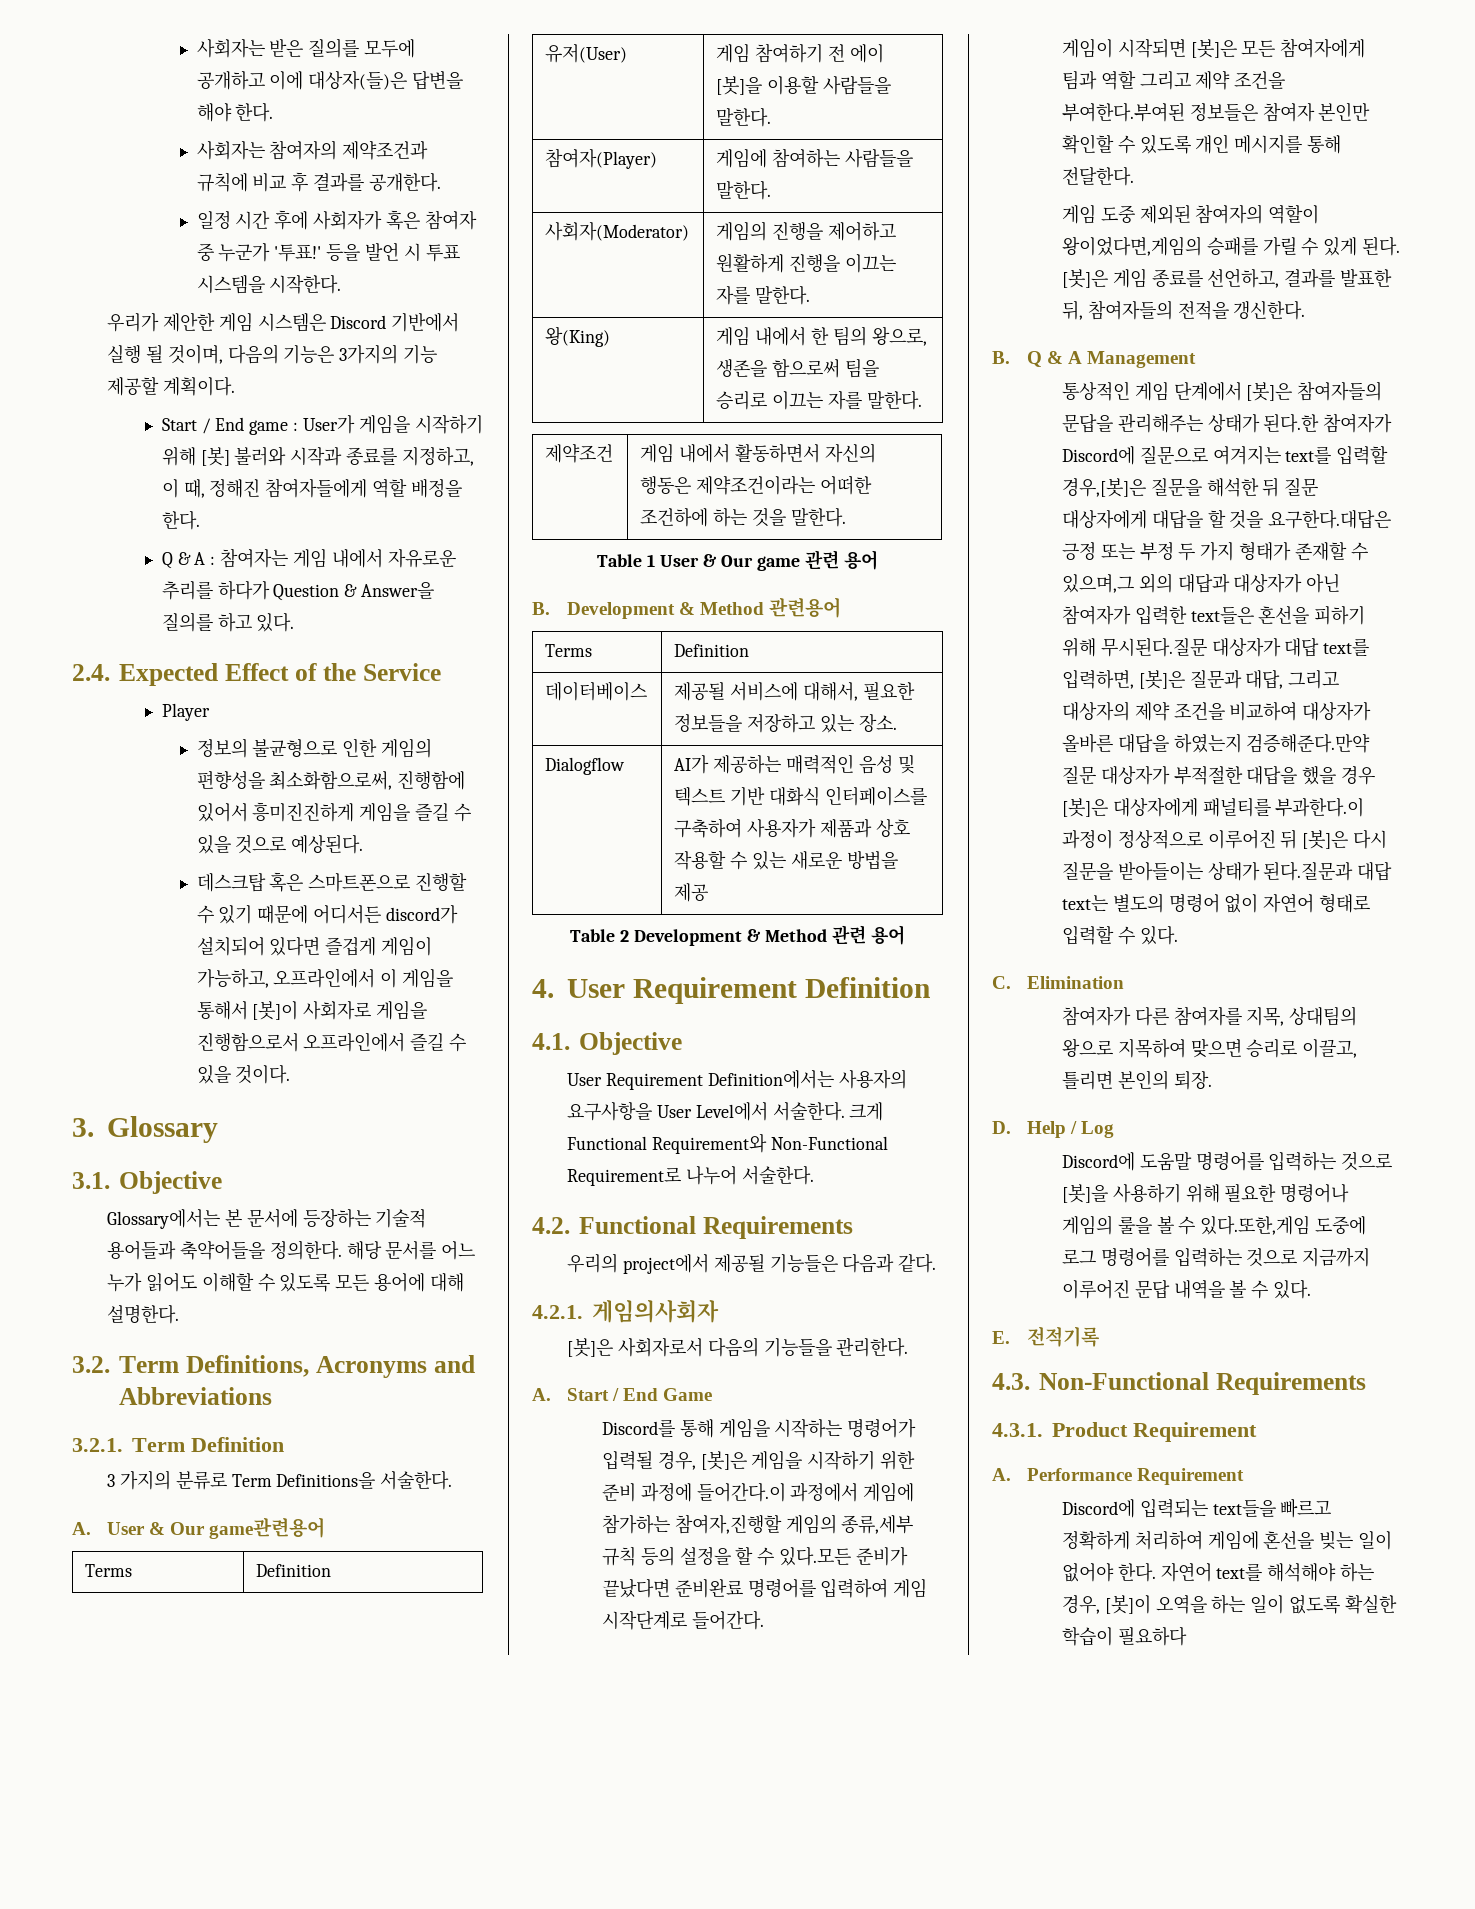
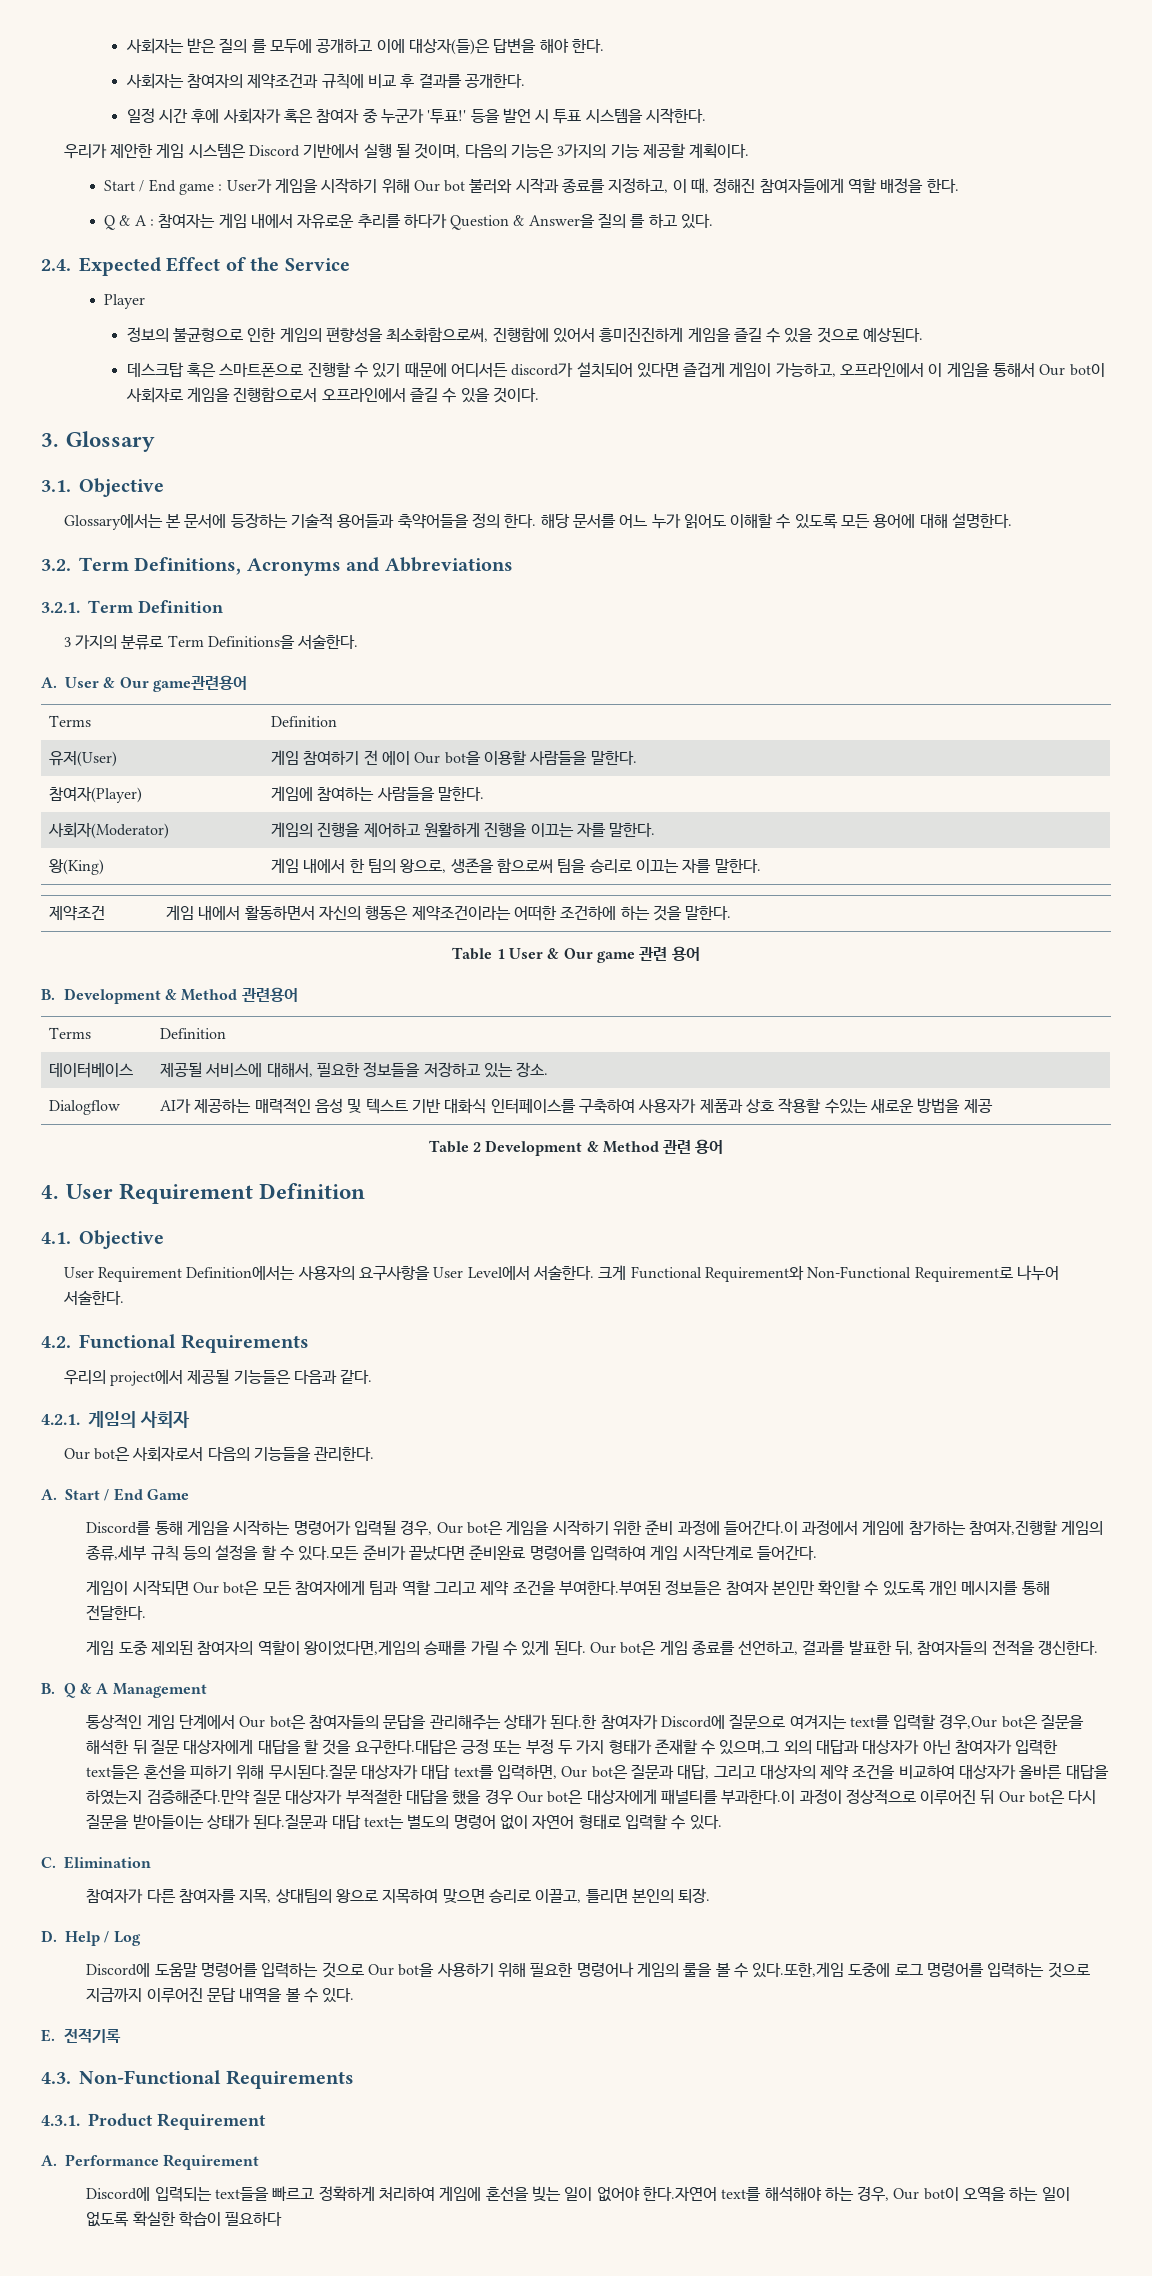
- 사회자는 받은 질의를 모두에 공개하고 이에 대상자(들)은 답변을 해야 한다.
+ 사회자는 받은 질의 를 모두에 공개하고 이에 대상자(들)은 답변을 해야 한다.
- Start / End game : User가 게임을 시작하기 위해 [봇] 불러와 시작과 종료를 지정하고, 이 때, 정해진 참여자들에게 역할 배정을 한다.
+ Start / End game : User가 게임을 시작하기 위해 Our bot 불러와 시작과 종료를 지정하고, 이 때, 정해진 참여자들에게 역할 배정을 한다.
- Q & A : 참여자는 게임 내에서 자유로운 추리를 하다가 Question & Answer을 질의를 하고 있다.
+ Q & A : 참여자는 게임 내에서 자유로운 추리를 하다가 Question & Answer을 질의 를 하고 있다.
- 데스크탑 혹은 스마트폰으로 진행할 수 있기 때문에 어디서든 discord가 설치되어 있다면 즐겁게 게임이 가능하고, 오프라인에서 이 게임을 통해서 [봇]이 사회자로 게임을 진행함으로서 오프라인에서 즐길 수 있을 것이다.
+ 데스크탑 혹은 스마트폰으로 진행할 수 있기 때문에 어디서든 discord가 설치되어 있다면 즐겁게 게임이 가능하고, 오프라인에서 이 게임을 통해서 Our bot이 사회자로 게임을 진행함으로서 오프라인에서 즐길 수 있을 것이다.
- Glossary에서는 본 문서에 등장하는 기술적 용어들과 축약어들을 정의한다.
+ Glossary에서는 본 문서에 등장하는 기술적 용어들과 축약어들을 정의 한다.
- 유저(User) | 게임 참여하기 전 에이 [봇]을 이용할 사람들을 말한다.
+ 유저(User) | 게임 참여하기 전 에이 Our bot을 이용할 사람들을 말한다.
- Dialogflow | AI가 제공하는 매력적인 음성 및 텍스트 기반 대화식 인터페이스를 구축하여 사용자가 제품과 상호 작용할 수 있는 새로운 방법을 제공
+ Dialogflow | AI가 제공하는 매력적인 음성 및 텍스트 기반 대화식 인터페이스를 구축하여 사용자가 제품과 상호 작용할 수있는 새로운 방법을 제공
- 4.2.1. 게임의사회자
- [봇]은 사회자로서 다음의 기능들을 관리한다.
+ 4.2.1. 게임의 사회자
+ Our bot은 사회자로서 다음의 기능들을 관리한다.
- Discord를 통해 게임을 시작하는 명령어가 입력될 경우, [봇]은 게임을 시작하기 위한 준비 과정에 들어간다.이 과정에서 게임에 참가하는 참여자,진행할 게임의 종류,세부 규칙 등의 설정을 할 수 있다.모든 준비가 끝났다면 준비완료 명령어를 입력하여 게임 시작단계로 들어간다.
+ Discord를 통해 게임을 시작하는 명령어가 입력될 경우, Our bot은 게임을 시작하기 위한 준비 과정에 들어간다.이 과정에서 게임에 참가하는 참여자,진행할 게임의 종류,세부 규칙 등의 설정을 할 수 있다.모든 준비가 끝났다면 준비완료 명령어를 입력하여 게임 시작단계로 들어간다.
- 게임이 시작되면 [봇]은 모든 참여자에게 팀과 역할 그리고 제약 조건을 부여한다.부여된 정보들은 참여자 본인만 확인할 수 있도록 개인 메시지를 통해 전달한다.
+ 게임이 시작되면 Our bot은 모든 참여자에게 팀과 역할 그리고 제약 조건을 부여한다.부여된 정보들은 참여자 본인만 확인할 수 있도록 개인 메시지를 통해 전달한다.
- [봇]은 게임 종료를 선언하고, 결과를 발표한 뒤, 참여자들의 전적을 갱신한다.
+ Our bot은 게임 종료를 선언하고, 결과를 발표한 뒤, 참여자들의 전적을 갱신한다.
- 통상적인 게임 단계에서 [봇]은 참여자들의 문답을 관리해주는 상태가 된다.한 참여자가 Discord에 질문으로 여겨지는 text를 입력할 경우,[봇]은 질문을 해석한 뒤 질문 대상자에게 대답을 할 것을 요구한다.대답은 긍정 또는 부정 두 가지 형태가 존재할 수 있으며,그 외의 대답과 대상자가 아닌 참여자가 입력한 text들은 혼선을 피하기 위해 무시된다.질문 대상자가 대답 text를 입력하면, [봇]은 질문과 대답, 그리고 대상자의 제약 조건을 비교하여 대상자가 올바른 대답을 하였는지 검증해준다.만약 질문 대상자가 부적절한 대답을 했을 경우 [봇]은 대상자에게 패널티를 부과한다.이 과정이 정상적으로 이루어진 뒤 [봇]은 다시 질문을 받아들이는 상태가 된다.질문과 대답 text는 별도의 명령어 없이 자연어 형태로 입력할 수 있다.
+ 통상적인 게임 단계에서 Our bot은 참여자들의 문답을 관리해주는 상태가 된다.한 참여자가 Discord에 질문으로 여겨지는 text를 입력할 경우,Our bot은 질문을 해석한 뒤 질문 대상자에게 대답을 할 것을 요구한다.대답은 긍정 또는 부정 두 가지 형태가 존재할 수 있으며,그 외의 대답과 대상자가 아닌 참여자가 입력한 text들은 혼선을 피하기 위해 무시된다.질문 대상자가 대답 text를 입력하면, Our bot은 질문과 대답, 그리고 대상자의 제약 조건을 비교하여 대상자가 올바른 대답을 하였는지 검증해준다.만약 질문 대상자가 부적절한 대답을 했을 경우 Our bot은 대상자에게 패널티를 부과한다.이 과정이 정상적으로 이루어진 뒤 Our bot은 다시 질문을 받아들이는 상태가 된다.질문과 대답 text는 별도의 명령어 없이 자연어 형태로 입력할 수 있다.
- Discord에 도움말 명령어를 입력하는 것으로 [봇]을 사용하기 위해 필요한 명령어나 게임의 룰을 볼 수 있다.또한,게임 도중에 로그 명령어를 입력하는 것으로 지금까지 이루어진 문답 내역을 볼 수 있다.
+ Discord에 도움말 명령어를 입력하는 것으로 Our bot을 사용하기 위해 필요한 명령어나 게임의 룰을 볼 수 있다.또한,게임 도중에 로그 명령어를 입력하는 것으로 지금까지 이루어진 문답 내역을 볼 수 있다.
- Discord에 입력되는 text들을 빠르고 정확하게 처리하여 게임에 혼선을 빚는 일이 없어야 한다. 자연어 text를 해석해야 하는 경우, [봇]이 오역을 하는 일이 없도록 확실한 학습이 필요하다
+ Discord에 입력되는 text들을 빠르고 정확하게 처리하여 게임에 혼선을 빚는 일이 없어야 한다.자연어 text를 해석해야 하는 경우, Our bot이 오역을 하는 일이 없도록 확실한 학습이 필요하다

